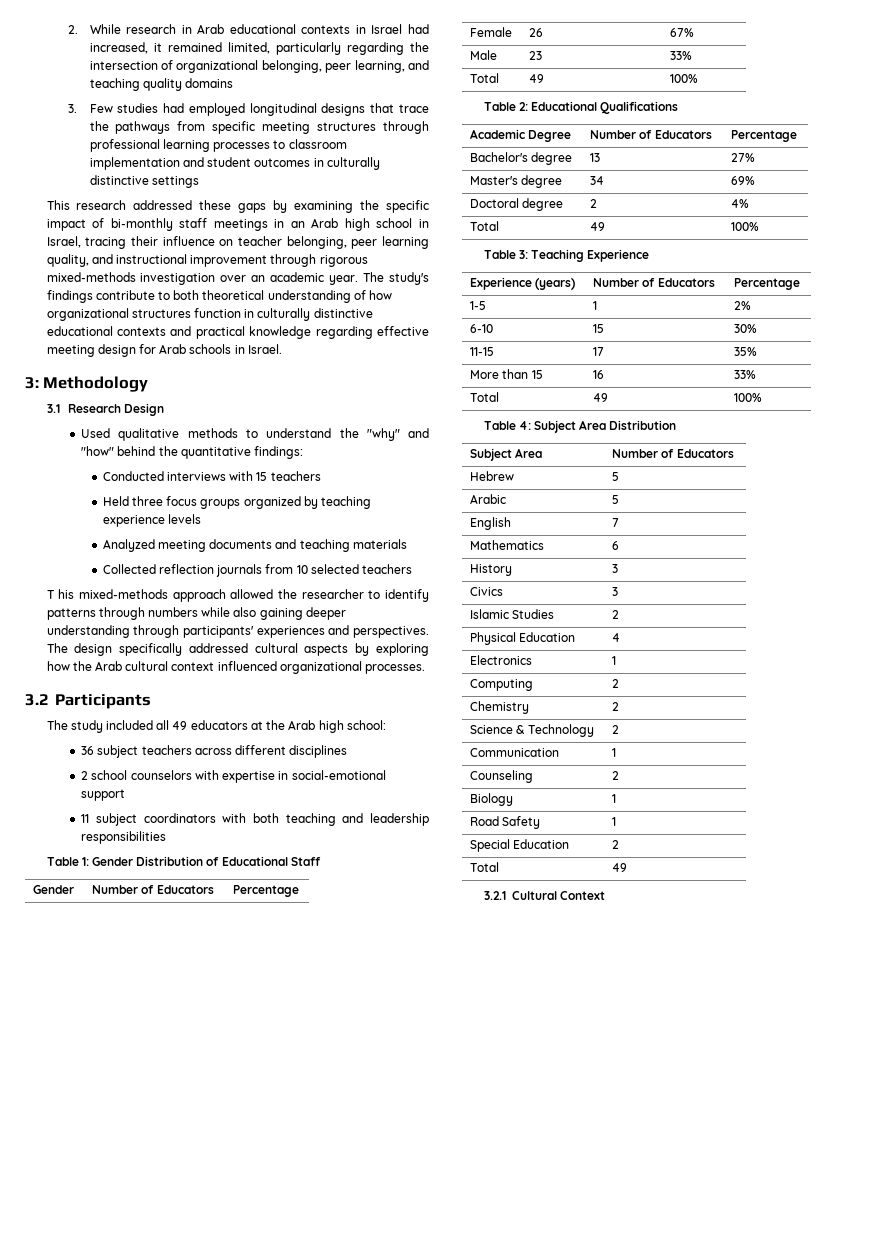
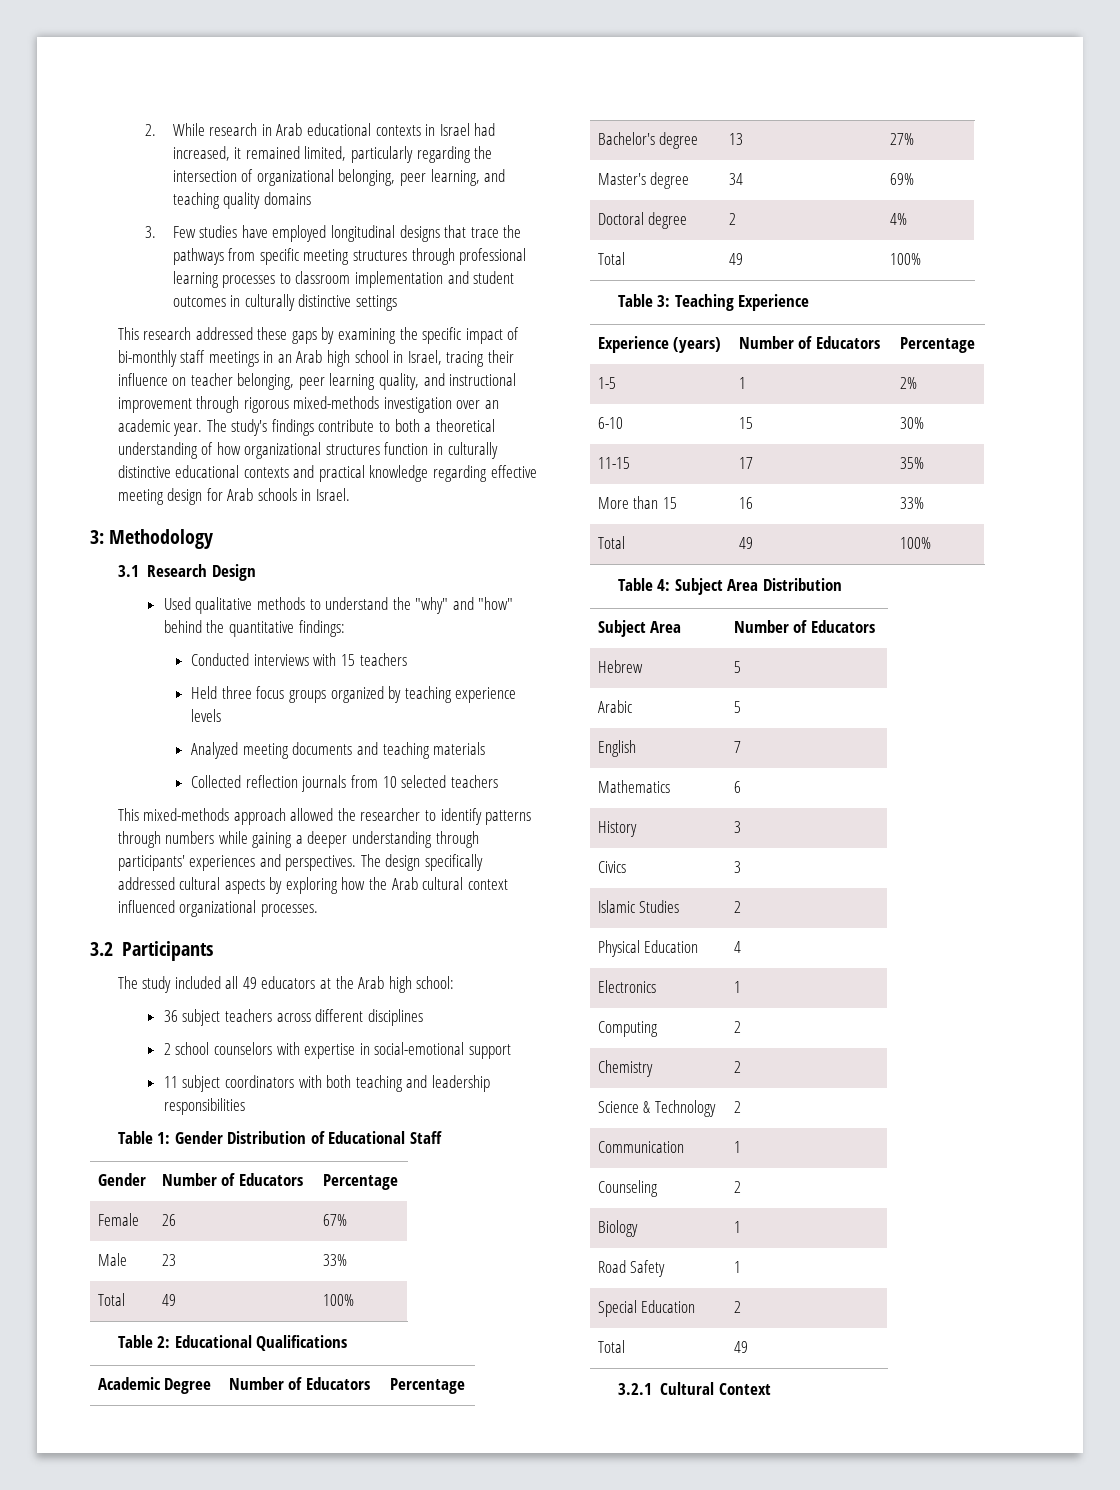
- 3. Few studies had employed longitudinal designs that trace the pathways from specific meeting structures through professional learning processes to classroom implementation and student outcomes in culturally distinctive settings
+ 3. Few studies have employed longitudinal designs that trace the pathways from specific meeting structures through professional learning processes to classroom implementation and student outcomes in culturally distinctive settings
- The study's findings contribute to both theoretical understanding of how organizational structures function in culturally distinctive educational contexts and practical knowledge regarding effective meeting design for Arab schools in Israel.
+ The study's findings contribute to both a theoretical understanding of how organizational structures function in culturally distinctive educational contexts and practical knowledge regarding effective meeting design for Arab schools in Israel.
- T his mixed-methods approach allowed the researcher to identify patterns through numbers while also gaining deeper understanding through participants' experiences and perspectives.
+ This mixed-methods approach allowed the researcher to identify patterns through numbers while gaining a deeper understanding through participants' experiences and perspectives.

